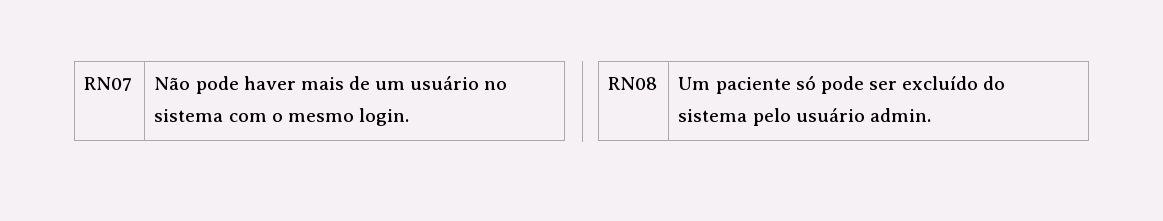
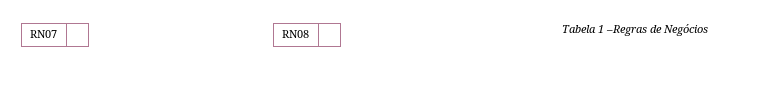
- RN07 | Não pode haver mais de um usuário no sistema com o mesmo login.
- RN08 | Um paciente só pode ser excluído do sistema pelo usuário admin.
+ RN07 |
+ RN08 |
+ Tabela 1 –Regras de Negócios

